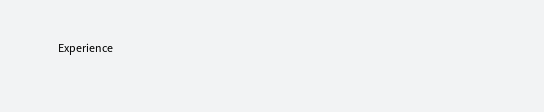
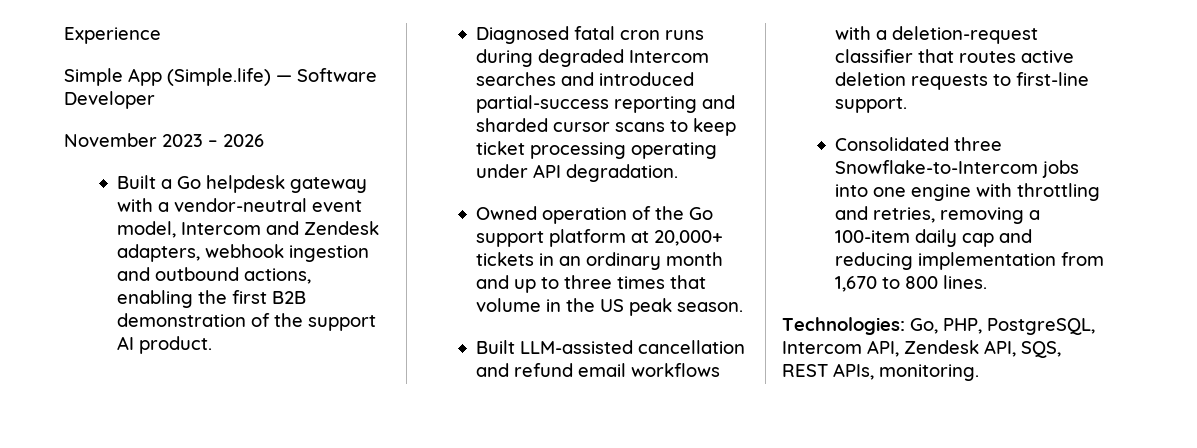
+ Simple App (Simple.life) — Software Developer
+ November 2023 – 2026
+ Built a Go helpdesk gateway with a vendor-neutral event model, Intercom and Zendesk adapters, webhook ingestion and outbound actions, enabling the first B2B demonstration of the support AI product.
+ Diagnosed fatal cron runs during degraded Intercom searches and introduced partial-success reporting and sharded cursor scans to keep ticket processing operating under API degradation.
+ Owned operation of the Go support platform at 20,000+ tickets in an ordinary month and up to three times that volume in the US peak season.
+ Built LLM-assisted cancellation and refund email workflows with a deletion-request classifier that routes active deletion requests to first-line support.
+ Consolidated three Snowflake-to-Intercom jobs into one engine with throttling and retries, removing a 100-item daily cap and reducing implementation from 1,670 to 800 lines.
+ Technologies: Go, PHP, PostgreSQL, Intercom API, Zendesk API, SQS, REST APIs, monitoring.

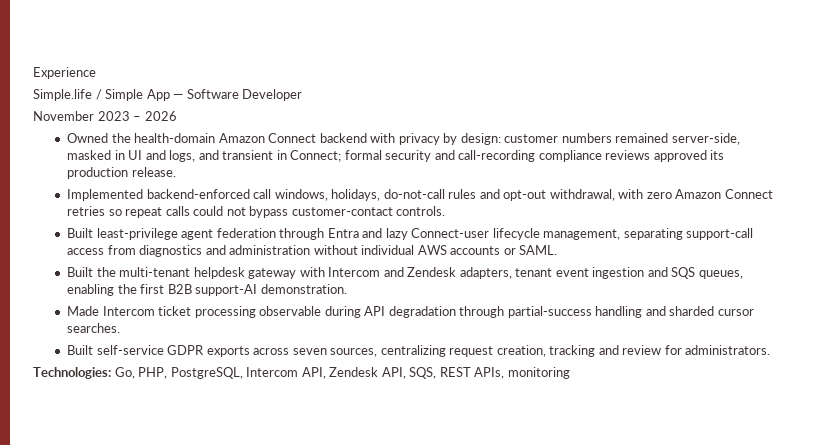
- Simple App (Simple.life) — Software Developer
+ Simple.life / Simple App — Software Developer
- Built a Go helpdesk gateway with a vendor-neutral event model, Intercom and Zendesk adapters, webhook ingestion and outbound actions, enabling the first B2B demonstration of the support AI product.
- Diagnosed fatal cron runs during degraded Intercom searches and introduced partial-success reporting and sharded cursor scans to keep ticket processing operating under API degradation.
- Owned operation of the Go support platform at 20,000+ tickets in an ordinary month and up to three times that volume in the US peak season.
- Built LLM-assisted cancellation and refund email workflows with a deletion-request classifier that routes active deletion requests to first-line support.
- Consolidated three Snowflake-to-Intercom jobs into one engine with throttling and retries, removing a 100-item daily cap and reducing implementation from 1,670 to 800 lines.
+ Owned the health-domain Amazon Connect backend with privacy by design: customer numbers remained server-side, masked in UI and logs, and transient in Connect; formal security and call-recording compliance reviews approved its production release.
+ Implemented backend-enforced call windows, holidays, do-not-call rules and opt-out withdrawal, with zero Amazon Connect retries so repeat calls could not bypass customer-contact controls.
+ Built least-privilege agent federation through Entra and lazy Connect-user lifecycle management, separating support-call access from diagnostics and administration without individual AWS accounts or SAML.
+ Built the multi-tenant helpdesk gateway with Intercom and Zendesk adapters, tenant event ingestion and SQS queues, enabling the first B2B support-AI demonstration.
+ Made Intercom ticket processing observable during API degradation through partial-success handling and sharded cursor searches.
+ Built self-service GDPR exports across seven sources, centralizing request creation, tracking and review for administrators.
- Technologies: Go, PHP, PostgreSQL, Intercom API, Zendesk API, SQS, REST APIs, monitoring.
+ Technologies: Go, PHP, PostgreSQL, Intercom API, Zendesk API, SQS, REST APIs, monitoring

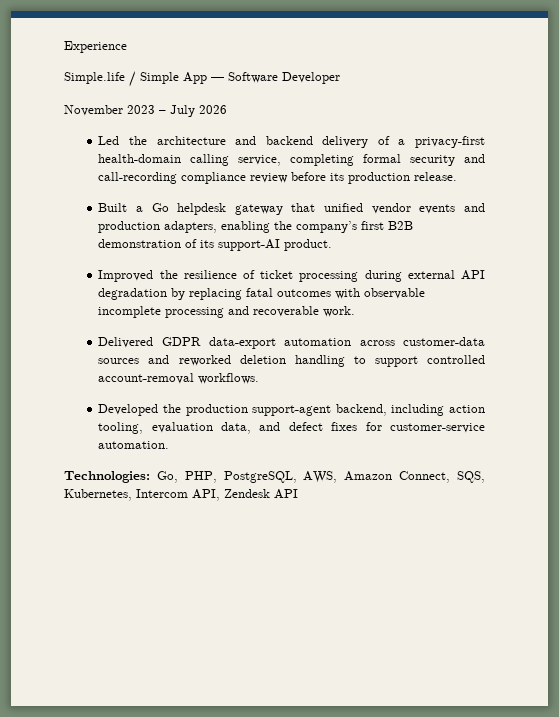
- November 2023 – 2026
+ November 2023 – July 2026
- Owned the health-domain Amazon Connect backend with privacy by design: customer numbers remained server-side, masked in UI and logs, and transient in Connect; formal security and call-recording compliance reviews approved its production release.
+ Led the architecture and backend delivery of a privacy-first health-domain calling service, completing formal security and call-recording compliance review before its production release.
- Implemented backend-enforced call windows, holidays, do-not-call rules and opt-out withdrawal, with zero Amazon Connect retries so repeat calls could not bypass customer-contact controls.
- Built least-privilege agent federation through Entra and lazy Connect-user lifecycle management, separating support-call access from diagnostics and administration without individual AWS accounts or SAML.
- Built the multi-tenant helpdesk gateway with Intercom and Zendesk adapters, tenant event ingestion and SQS queues, enabling the first B2B support-AI demonstration.
- Made Intercom ticket processing observable during API degradation through partial-success handling and sharded cursor searches.
- Built self-service GDPR exports across seven sources, centralizing request creation, tracking and review for administrators.
- Technologies: Go, PHP, PostgreSQL, Intercom API, Zendesk API, SQS, REST APIs, monitoring
+ Built a Go helpdesk gateway that unified vendor events and production adapters, enabling the company’s first B2B demonstration of its support-AI product.
+ Improved the resilience of ticket processing during external API degradation by replacing fatal outcomes with observable incomplete processing and recoverable work.
+ Delivered GDPR data-export automation across customer-data sources and reworked deletion handling to support controlled account-removal workflows.
+ Developed the production support-agent backend, including action tooling, evaluation data, and defect fixes for customer-service automation.
+ Technologies: Go, PHP, PostgreSQL, AWS, Amazon Connect, SQS, Kubernetes, Intercom API, Zendesk API

